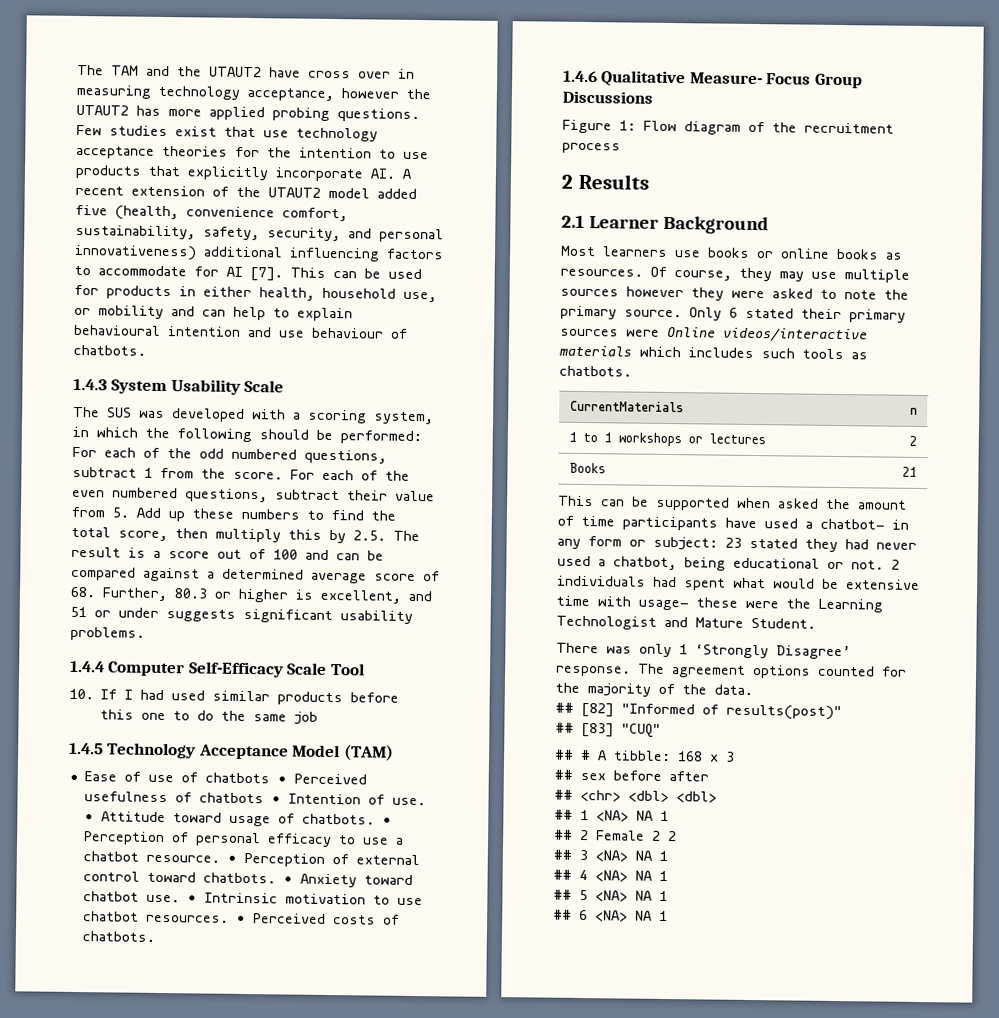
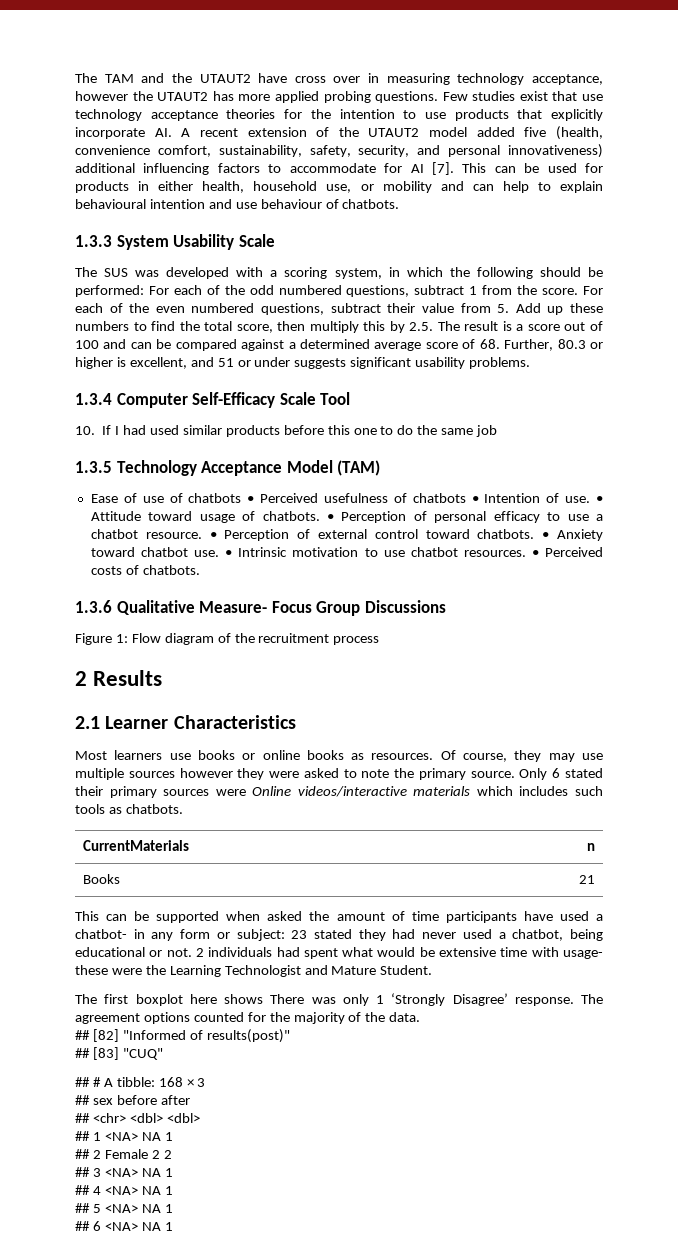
- 1.4.3 System Usability Scale
+ 1.3.3 System Usability Scale
- 1.4.4 Computer Self-Efficacy Scale Tool
+ 1.3.4 Computer Self-Efficacy Scale Tool
- 1.4.5 Technology Acceptance Model (TAM)
+ 1.3.5 Technology Acceptance Model (TAM)
- 1.4.6 Qualitative Measure- Focus Group Discussions
+ 1.3.6 Qualitative Measure- Focus Group Discussions
- 2.1 Learner Background
+ 2.1 Learner Characteristics
- 1 to 1 workshops or lectures | 2
- There was only 1 ‘Strongly Disagree’ response.
+ The first boxplot here shows There was only 1 ‘Strongly Disagree’ response.

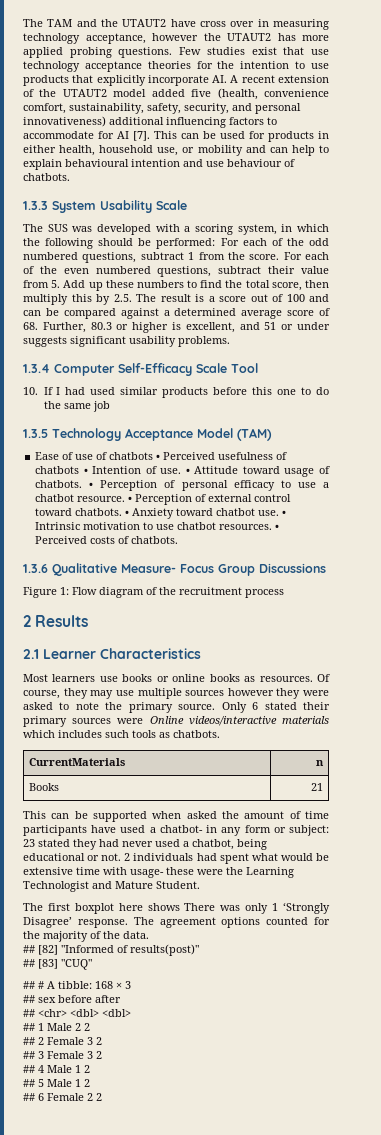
- ## 1 <NA> NA 1
+ ## 1 Male 2 2
- ## 2 Female 2 2
+ ## 2 Female 3 2
- ## 3 <NA> NA 1
+ ## 3 Female 3 2
- ## 4 <NA> NA 1
+ ## 4 Male 1 2
- ## 5 <NA> NA 1
+ ## 5 Male 1 2
- ## 6 <NA> NA 1
+ ## 6 Female 2 2

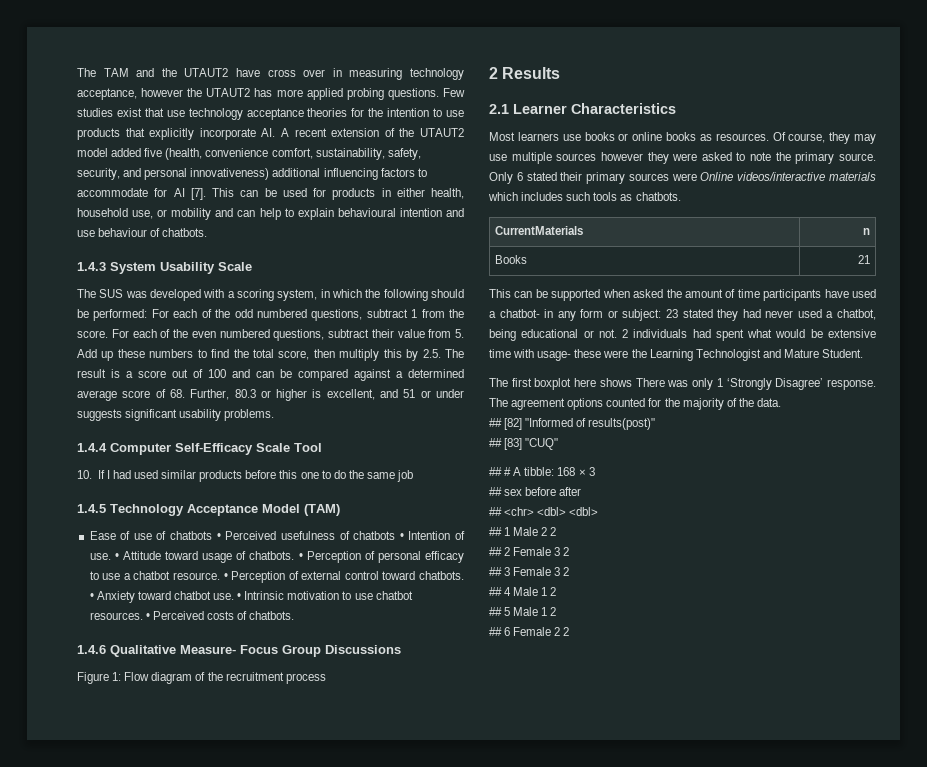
- 1.3.3 System Usability Scale
+ 1.4.3 System Usability Scale
- 1.3.4 Computer Self-Efficacy Scale Tool
+ 1.4.4 Computer Self-Efficacy Scale Tool
- 1.3.5 Technology Acceptance Model (TAM)
+ 1.4.5 Technology Acceptance Model (TAM)
- 1.3.6 Qualitative Measure- Focus Group Discussions
+ 1.4.6 Qualitative Measure- Focus Group Discussions

